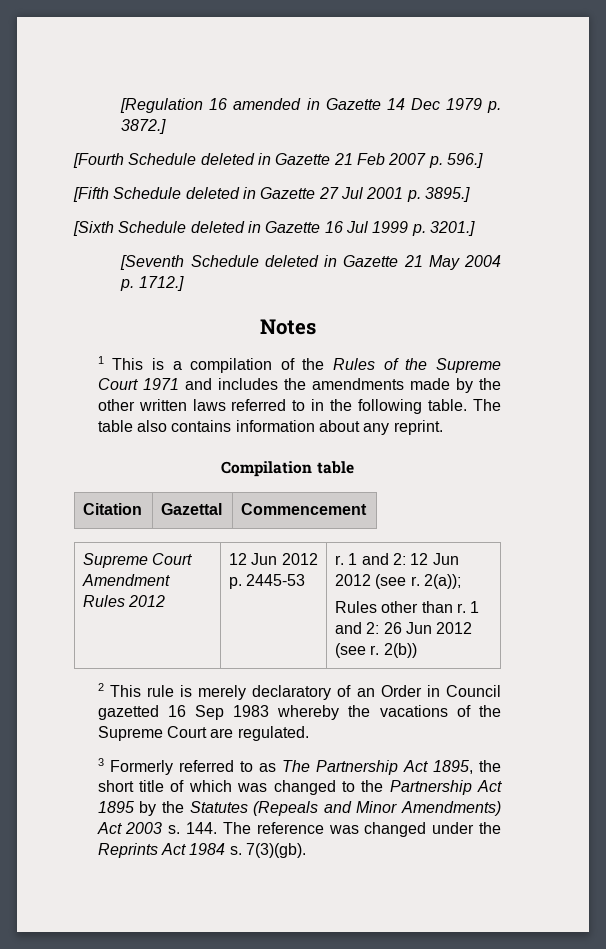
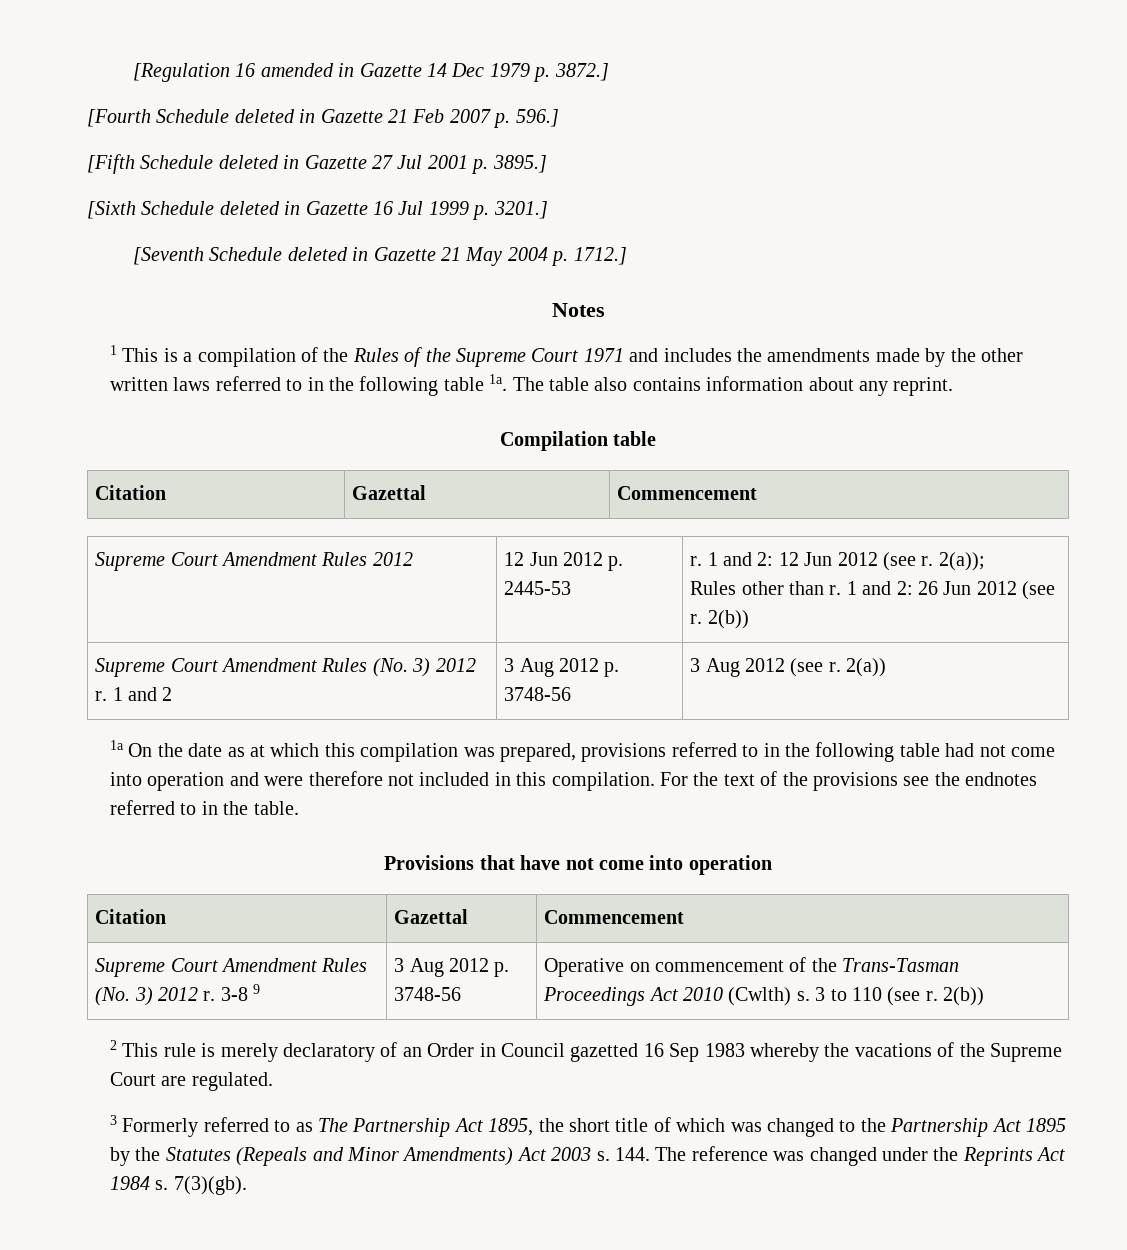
- 1 This is a compilation of the Rules of the Supreme Court 1971 and includes the amendments made by the other written laws referred to in the following table.
+ 1 This is a compilation of the Rules of the Supreme Court 1971 and includes the amendments made by the other written laws referred to in the following table 1a.
+ Supreme Court Amendment Rules (No. 3) 2012 r. 1 and 2 | 3 Aug 2012 p. 3748-56 | 3 Aug 2012 (see r. 2(a))
+ 1a On the date as at which this compilation was prepared, provisions referred to in the following table had not come into operation and were therefore not included in this compilation. For the text of the provisions see the endnotes referred to in the table.
+ Provisions that have not come into operation
+ Citation | Gazettal | Commencement
+ Supreme Court Amendment Rules (No. 3) 2012 r. 3-8 9 | 3 Aug 2012 p. 3748-56 | Operative on commencement of the Trans-Tasman Proceedings Act 2010 (Cwlth) s. 3 to 110 (see r. 2(b))

